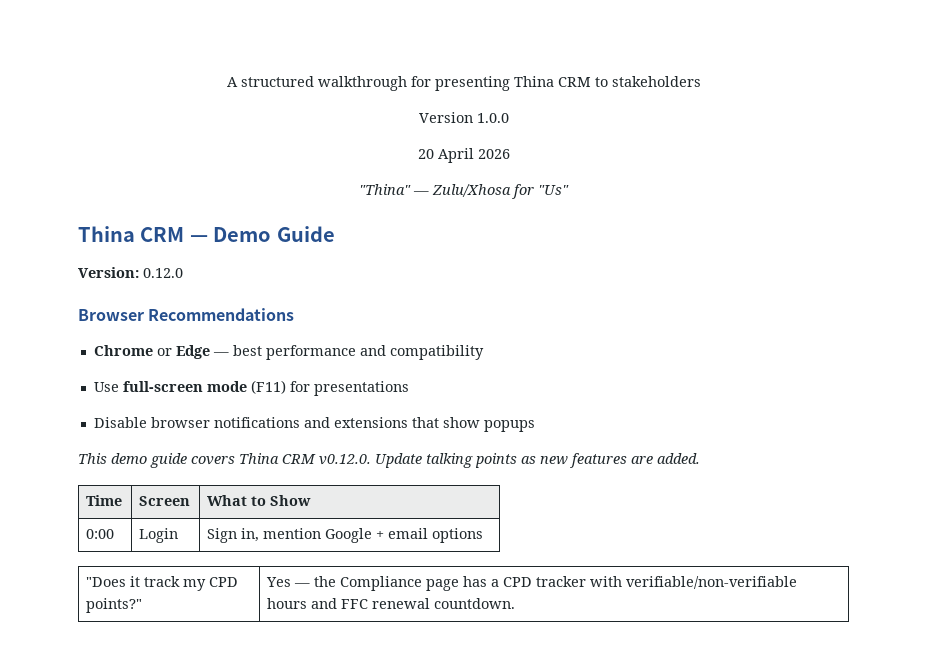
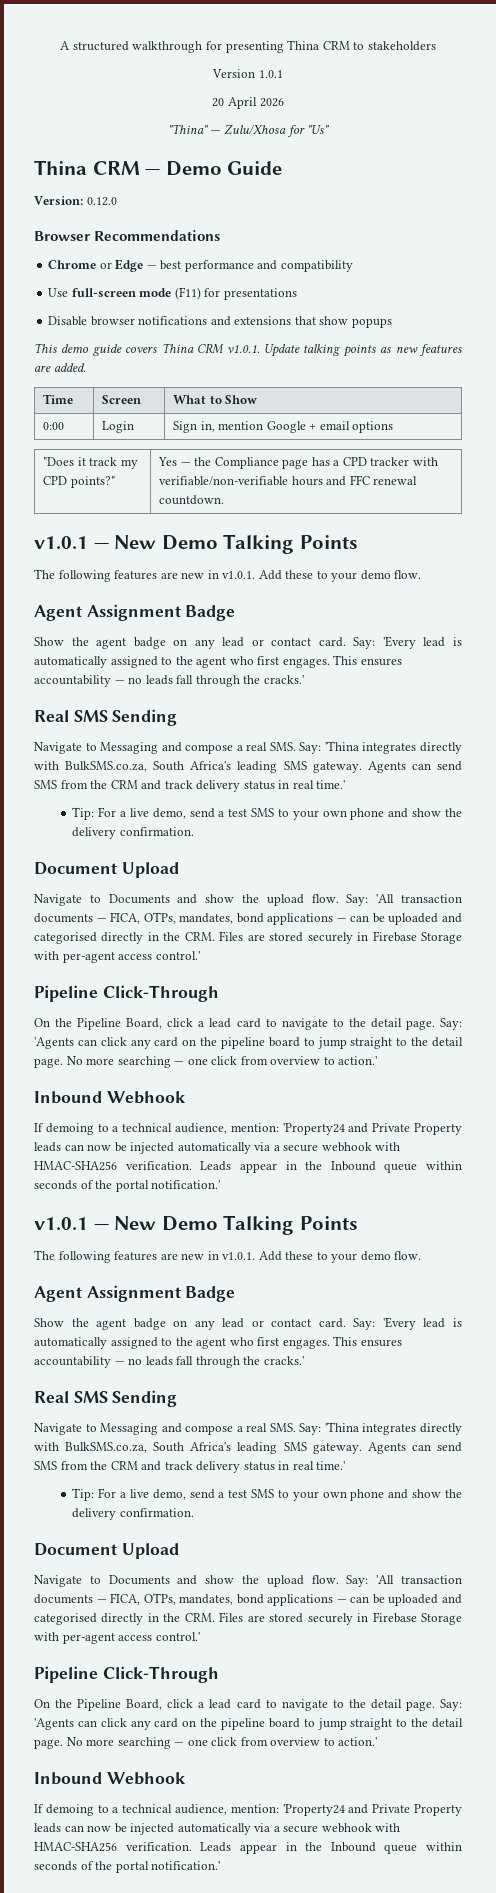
- Version 1.0.0
+ Version 1.0.1
- This demo guide covers Thina CRM v0.12.0. Update talking points as new features are added.
+ This demo guide covers Thina CRM v1.0.1. Update talking points as new features are added.
  "Does it track my CPD points?" | Yes — the Compliance page has a CPD tracker with verifiable/non-verifiable hours and FFC renewal countdown.
+ v1.0.1 — New Demo Talking Points
+ The following features are new in v1.0.1. Add these to your demo flow.
+ Agent Assignment Badge
+ Show the agent badge on any lead or contact card. Say: 'Every lead is automatically assigned to the agent who first engages. This ensures accountability — no leads fall through the cracks.'
+ Real SMS Sending
+ Navigate to Messaging and compose a real SMS. Say: 'Thina integrates directly with BulkSMS.co.za, South Africa's leading SMS gateway. Agents can send SMS from the CRM and track delivery status in real time.'
+ Tip: For a live demo, send a test SMS to your own phone and show the delivery confirmation.
+ Document Upload
+ Navigate to Documents and show the upload flow. Say: 'All transaction documents — FICA, OTPs, mandates, bond applications — can be uploaded and categorised directly in the CRM. Files are stored securely in Firebase Storage with per-agent access control.'
+ Pipeline Click-Through
+ On the Pipeline Board, click a lead card to navigate to the detail page. Say: 'Agents can click any card on the pipeline board to jump straight to the detail page. No more searching — one click from overview to action.'
+ Inbound Webhook
+ If demoing to a technical audience, mention: 'Property24 and Private Property leads can now be injected automatically via a secure webhook with HMAC-SHA256 verification. Leads appear in the Inbound queue within seconds of the portal notification.'
+ v1.0.1 — New Demo Talking Points
+ The following features are new in v1.0.1. Add these to your demo flow.
+ Agent Assignment Badge
+ Show the agent badge on any lead or contact card. Say: 'Every lead is automatically assigned to the agent who first engages. This ensures accountability — no leads fall through the cracks.'
+ Real SMS Sending
+ Navigate to Messaging and compose a real SMS. Say: 'Thina integrates directly with BulkSMS.co.za, South Africa's leading SMS gateway. Agents can send SMS from the CRM and track delivery status in real time.'
+ Tip: For a live demo, send a test SMS to your own phone and show the delivery confirmation.
+ Document Upload
+ Navigate to Documents and show the upload flow. Say: 'All transaction documents — FICA, OTPs, mandates, bond applications — can be uploaded and categorised directly in the CRM. Files are stored securely in Firebase Storage with per-agent access control.'
+ Pipeline Click-Through
+ On the Pipeline Board, click a lead card to navigate to the detail page. Say: 'Agents can click any card on the pipeline board to jump straight to the detail page. No more searching — one click from overview to action.'
+ Inbound Webhook
+ If demoing to a technical audience, mention: 'Property24 and Private Property leads can now be injected automatically via a secure webhook with HMAC-SHA256 verification. Leads appear in the Inbound queue within seconds of the portal notification.'

